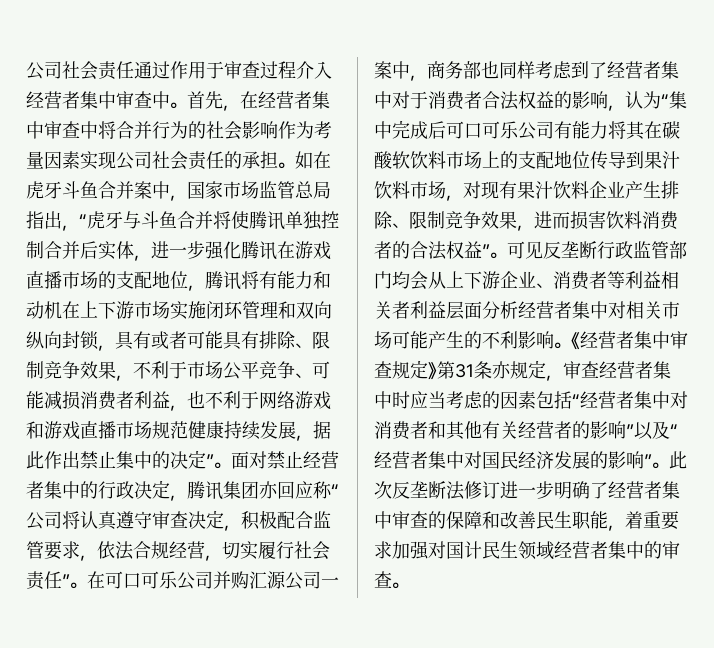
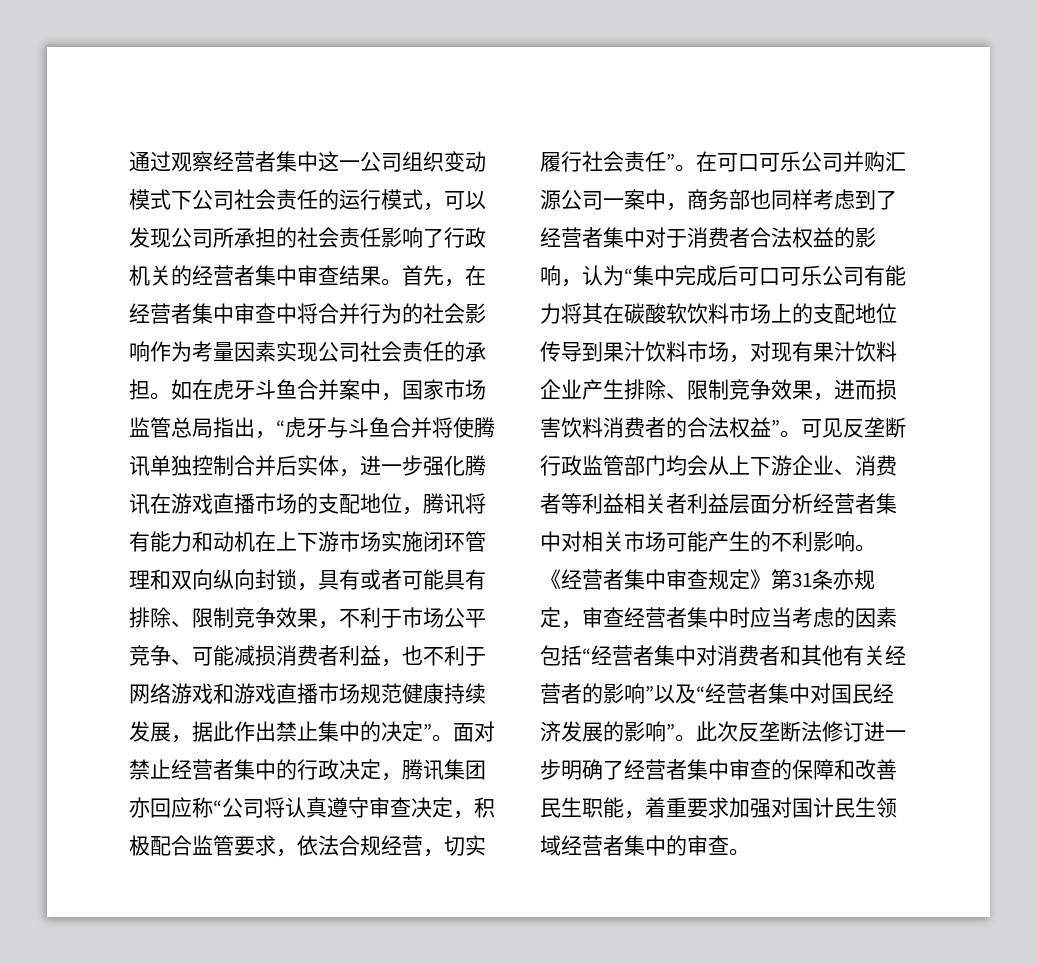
- 公司社会责任通过作用于审查过程介入经营者集中审查中。
+ 通过观察经营者集中这一公司组织变动模式下公司社会责任的运行模式，可以发现公司所承担的社会责任影响了行政机关的经营者集中审查结果。

